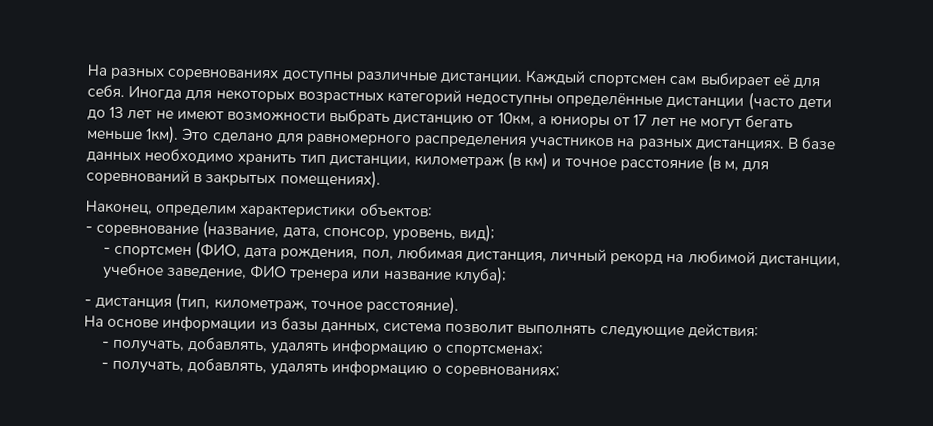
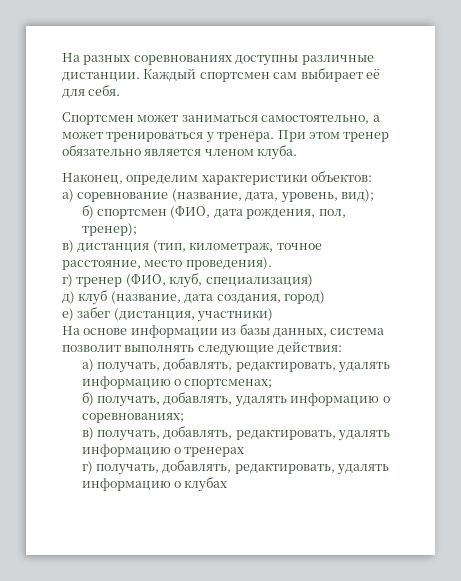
- Каждый спортсмен сам выбирает её для себя. Иногда для некоторых возрастных категорий недоступны определённые дистанции (часто дети до 13 лет не имеют возможности выбрать дистанцию от 10км, а юниоры от 17 лет не могут бегать меньше 1км). Это сделано для равномерного распределения участников на разных дистанциях. В базе данных необходимо хранить тип дистанции, километраж (в км) и точное расстояние (в м, для соревнований в закрытых помещениях).
+ Каждый спортсмен сам выбирает её для себя.
+ Спортсмен может заниматься самостоятельно, а может тренироваться у тренера. При этом тренер обязательно является членом клуба.
- - соревнование (название, дата, спонсор, уровень, вид);
+ а) соревнование (название, дата, уровень, вид);
- - спортсмен (ФИО, дата рождения, пол, любимая дистанция, личный рекорд на любимой дистанции, учебное заведение, ФИО тренера или название клуба);
- - дистанция (тип, километраж, точное расстояние).
+ б) спортсмен (ФИО, дата рождения, пол, тренер);
+ в) дистанция (тип, километраж, точное расстояние, место проведения).
+ г) тренер (ФИО, клуб, специализация)
+ д) клуб (название, дата создания, город)
+ е) забег (дистанция, участники)
- - получать, добавлять, удалять информацию о спортсменах;
+ а) получать, добавлять, редактировать, удалять информацию о спортсменах;
- - получать, добавлять, удалять информацию о соревнованиях;
+ б) получать, добавлять, удалять информацию о соревнованиях;
+ в) получать, добавлять, редактировать, удалять информацию о тренерах
+ г) получать, добавлять, редактировать, удалять информацию о клубах

